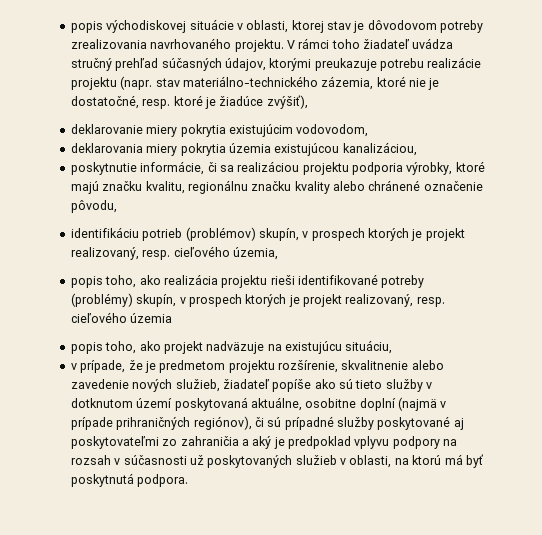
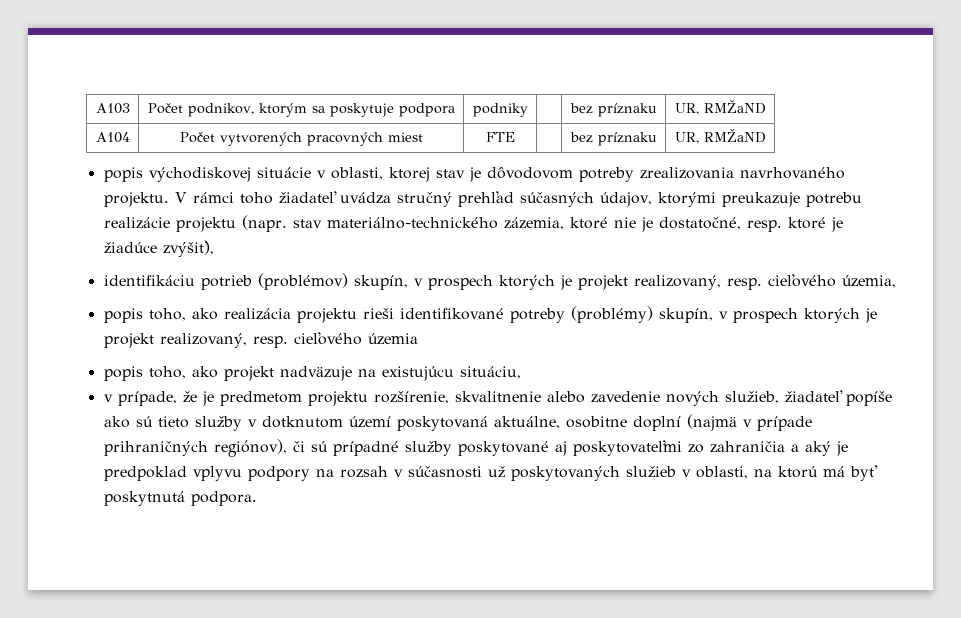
+ A103 | Počet podnikov, ktorým sa poskytuje podpora | podniky | | bez príznaku | UR, RMŽaND
+ A104 | Počet vytvorených pracovných miest | FTE | | bez príznaku | UR, RMŽaND
- deklarovanie miery pokrytia existujúcim vodovodom,
- deklarovania miery pokrytia územia existujúcou kanalizáciou,
- poskytnutie informácie, či sa realizáciou projektu podporia výrobky, ktoré majú značku kvalitu, regionálnu značku kvality alebo chránené označenie pôvodu,

